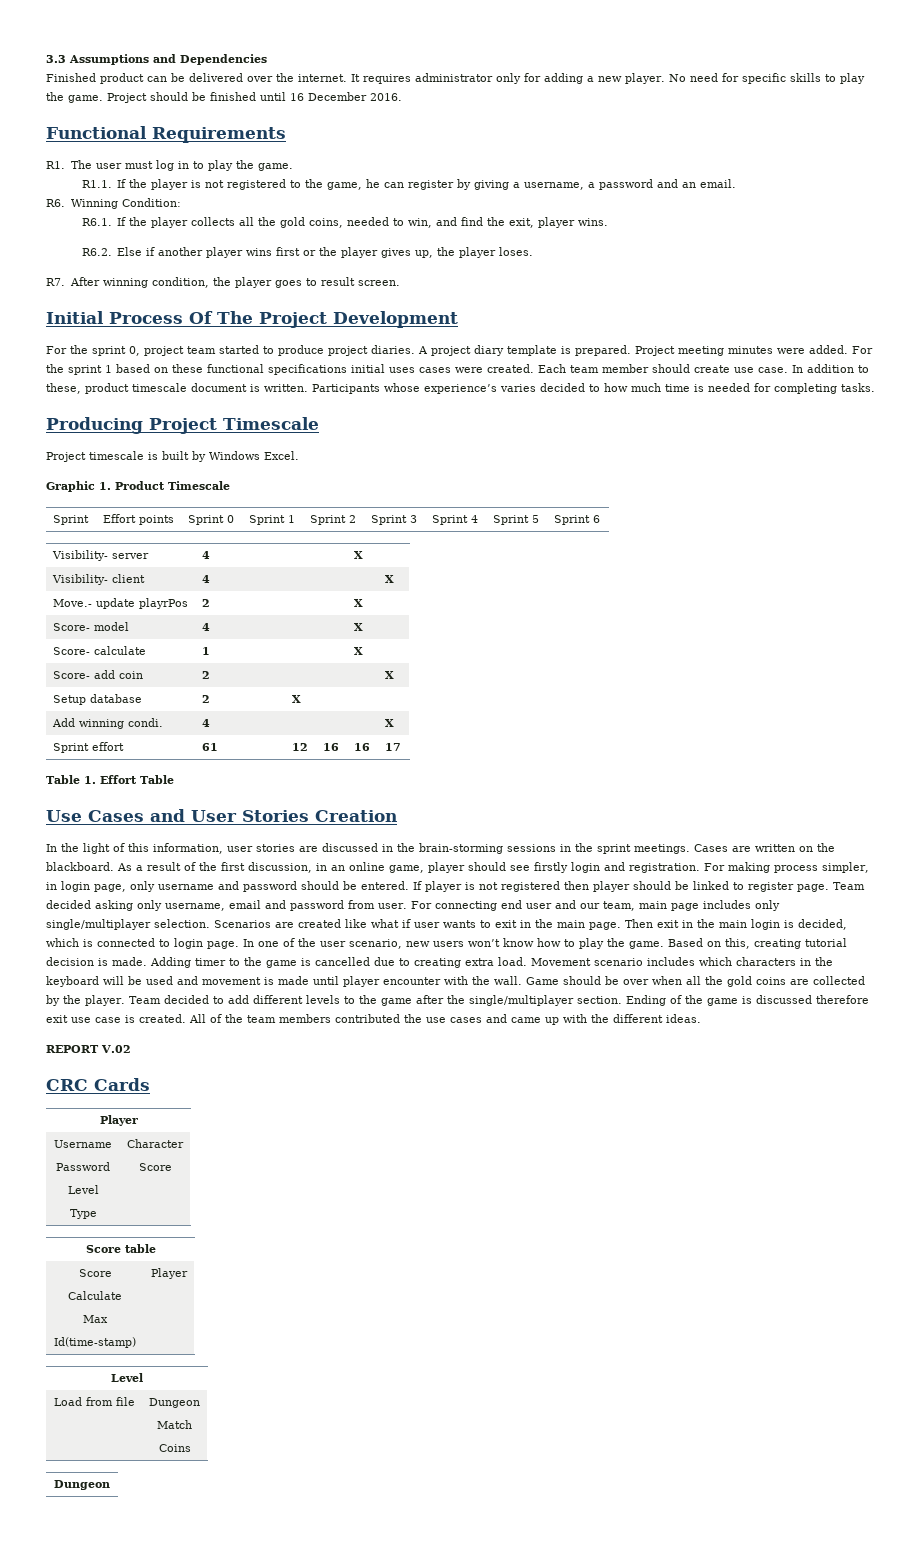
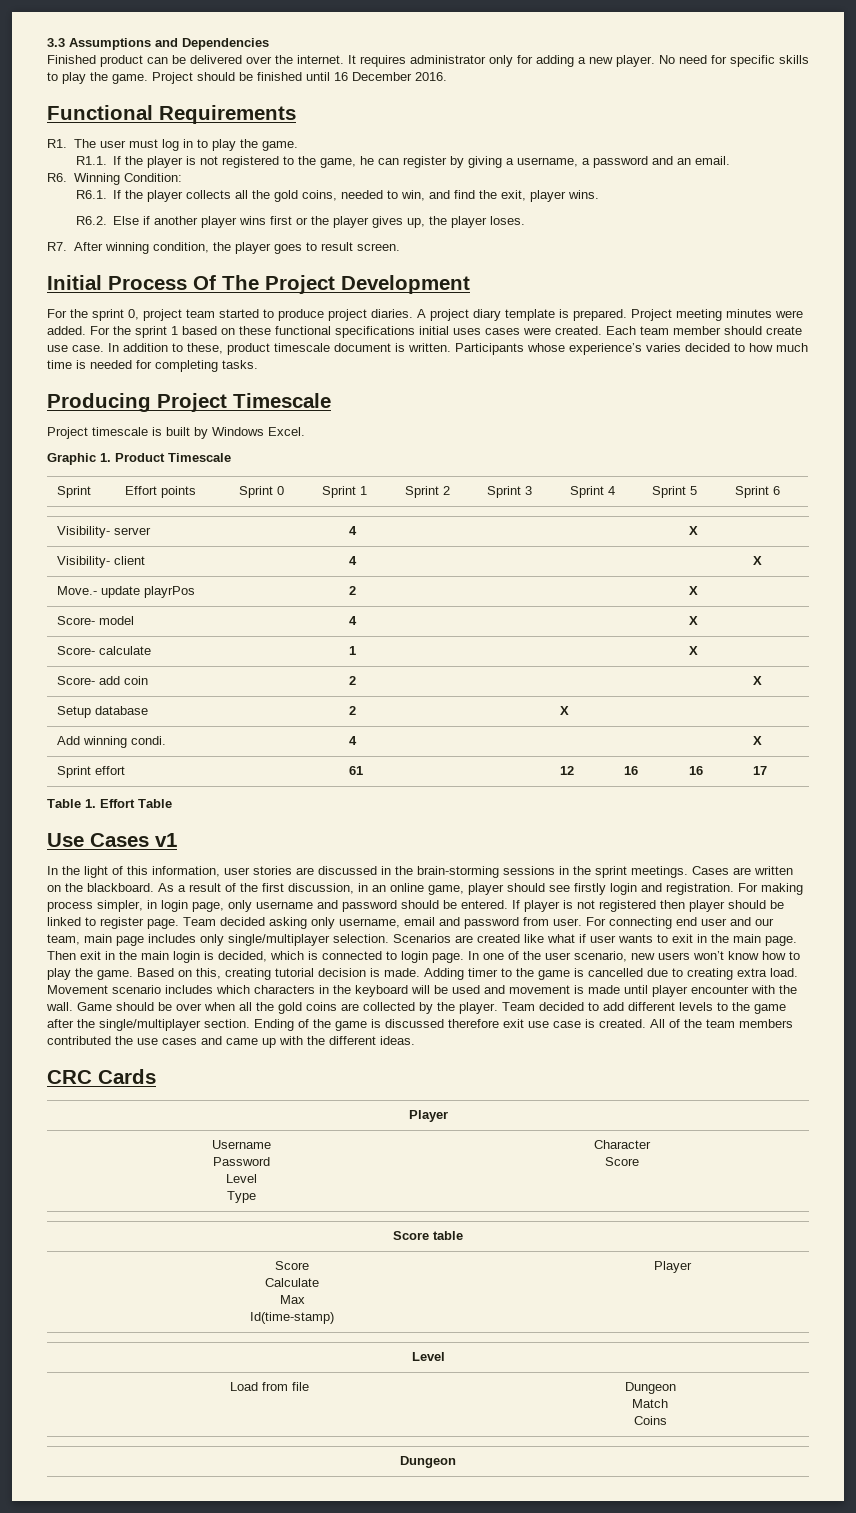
- Use Cases and User Stories Creation
+ Use Cases v1
- REPORT V.02

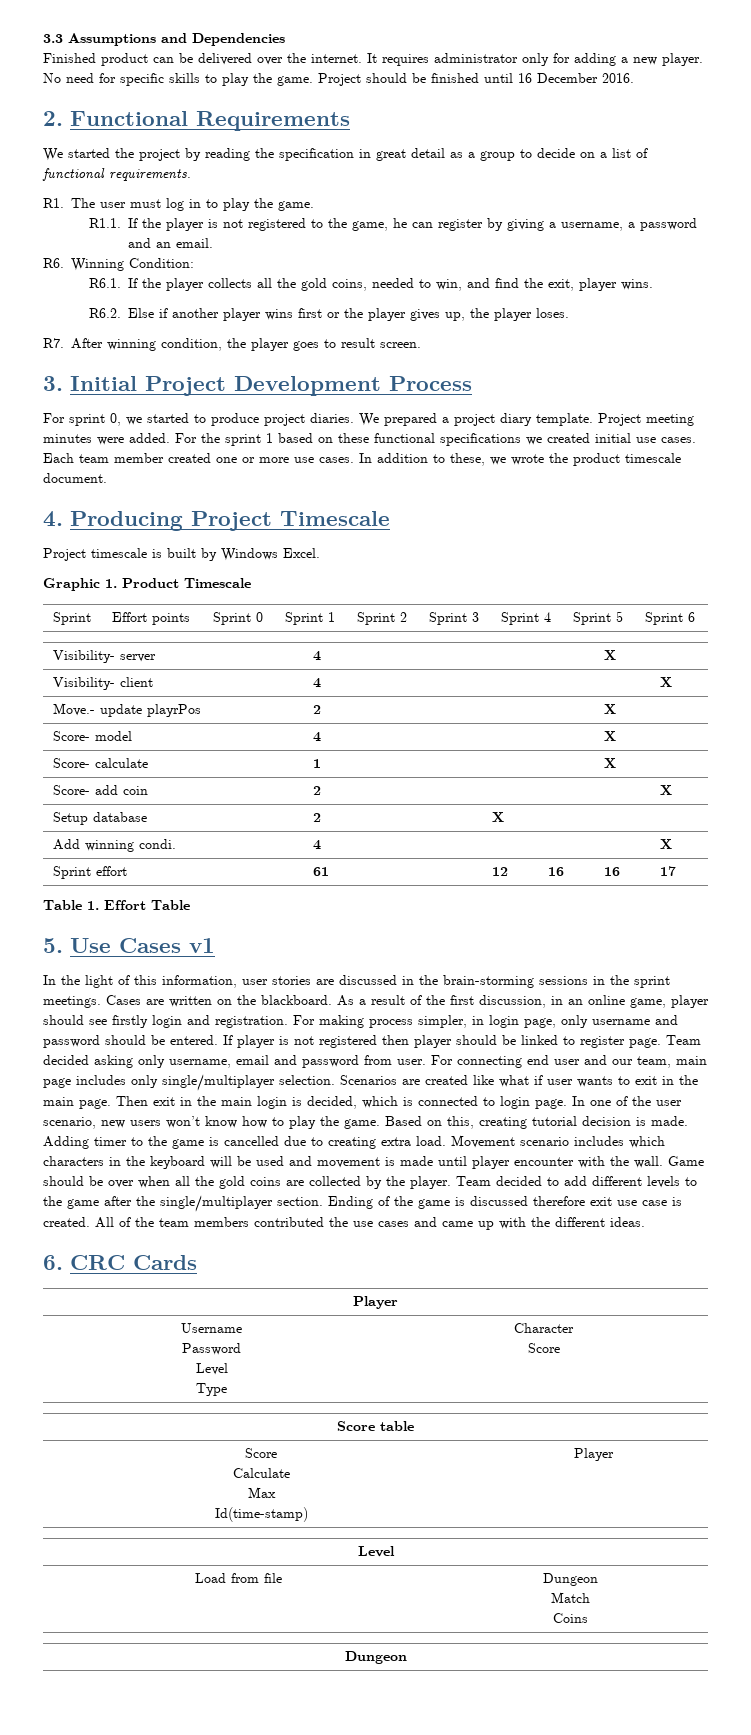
- Functional Requirements
+ 2. Functional Requirements
+ We started the project by reading the specification in great detail as a group to decide on a list of functional requirements.
- Initial Process Of The Project Development
- For the sprint 0, project team started to produce project diaries.
+ 3. Initial Project Development Process
+ For sprint 0, we started to produce project diaries.
- A project diary template is prepared.
+ We prepared a project diary template.
- For the sprint 1 based on these functional specifications initial uses cases were created. Each team member should create use case. In addition to these, product timescale document is written. Participants whose experience’s varies decided to how much time is needed for completing tasks.
- Producing Project Timescale
+ For the sprint 1 based on these functional specifications we created initial use cases. Each team member created one or more use cases. In addition to these, we wrote the product timescale document.
+ 4. Producing Project Timescale
- Use Cases v1
+ 5. Use Cases v1
- CRC Cards
+ 6. CRC Cards

